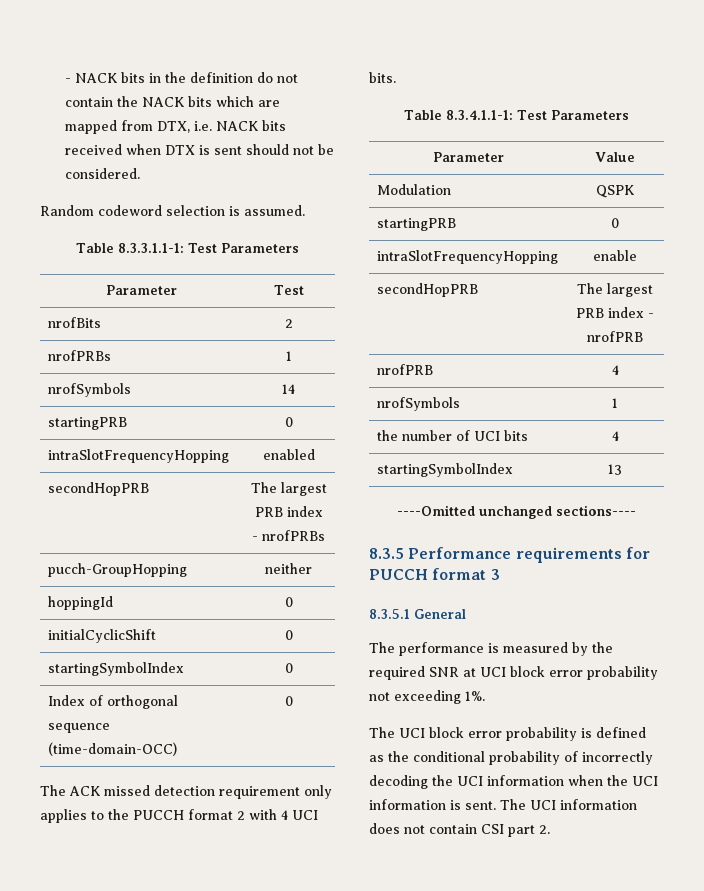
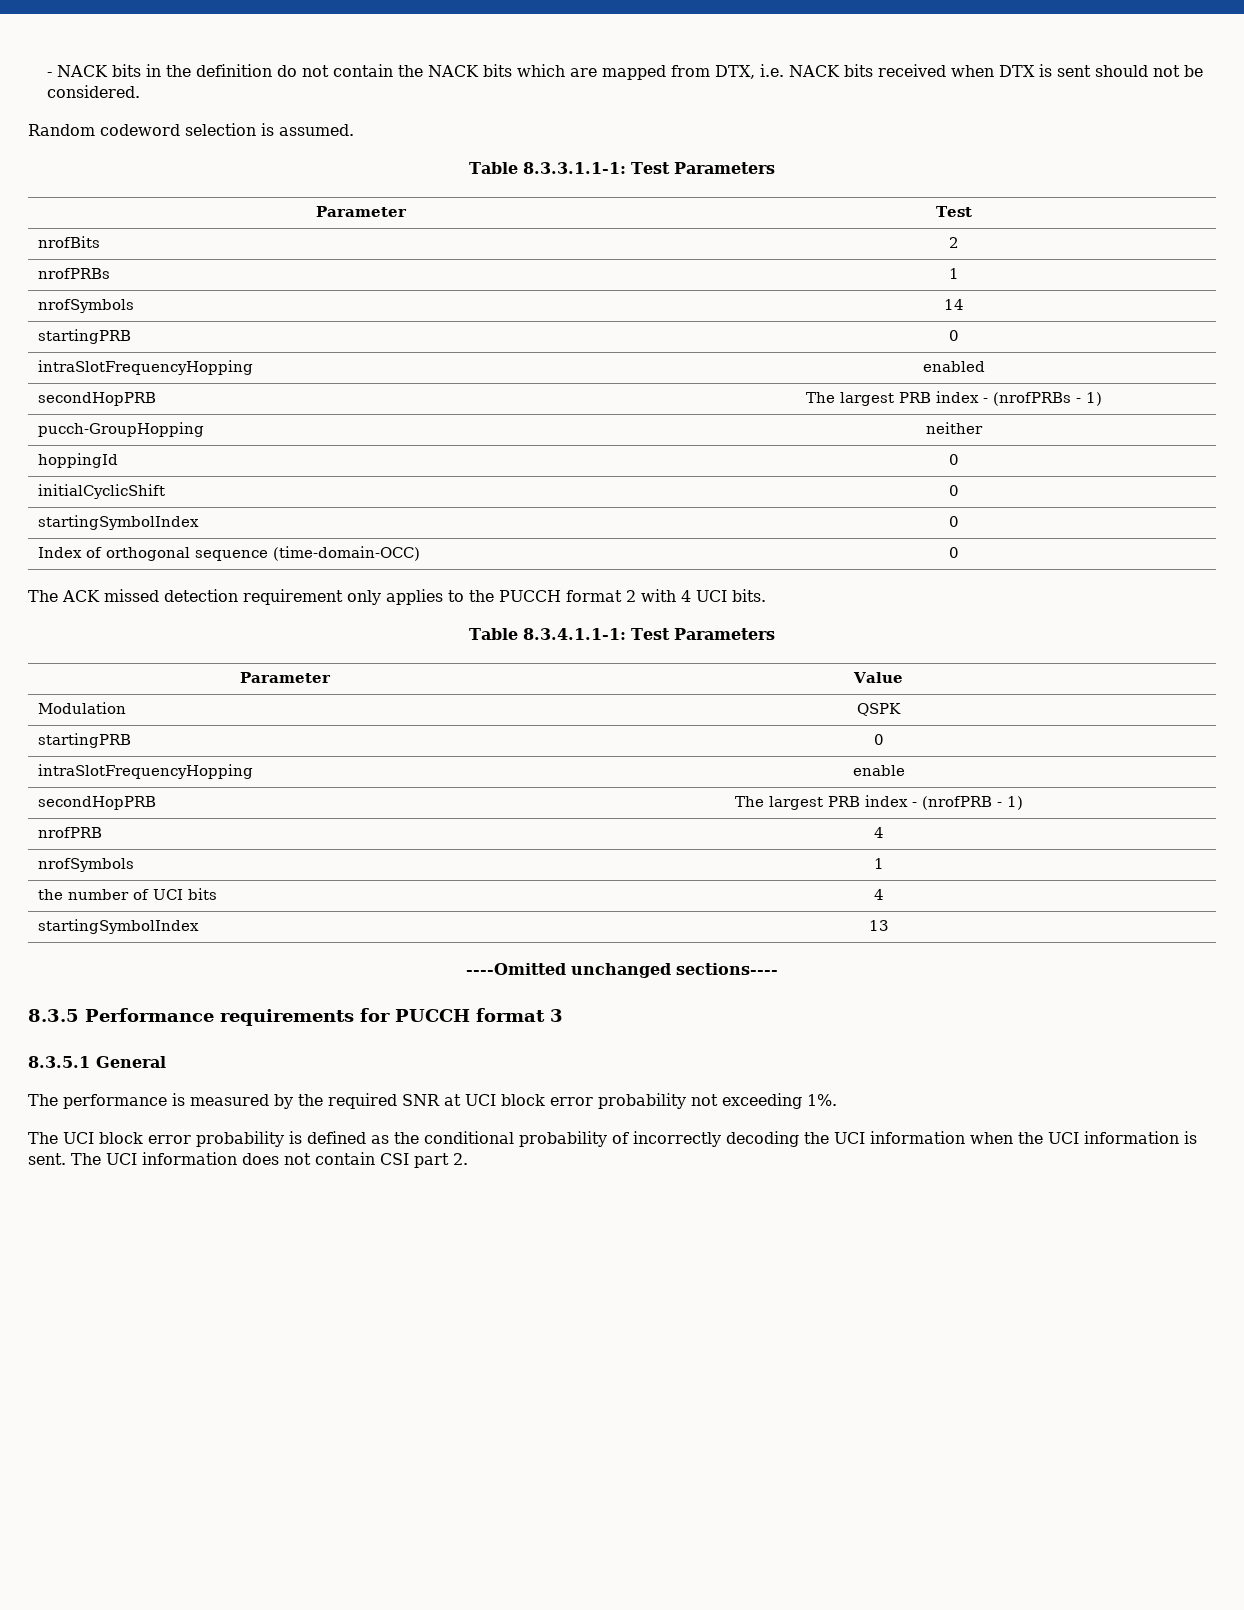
- secondHopPRB | The largest PRB index - nrofPRBs
+ secondHopPRB | The largest PRB index - (nrofPRBs - 1)
- secondHopPRB | The largest PRB index - nrofPRB
+ secondHopPRB | The largest PRB index - (nrofPRB - 1)

